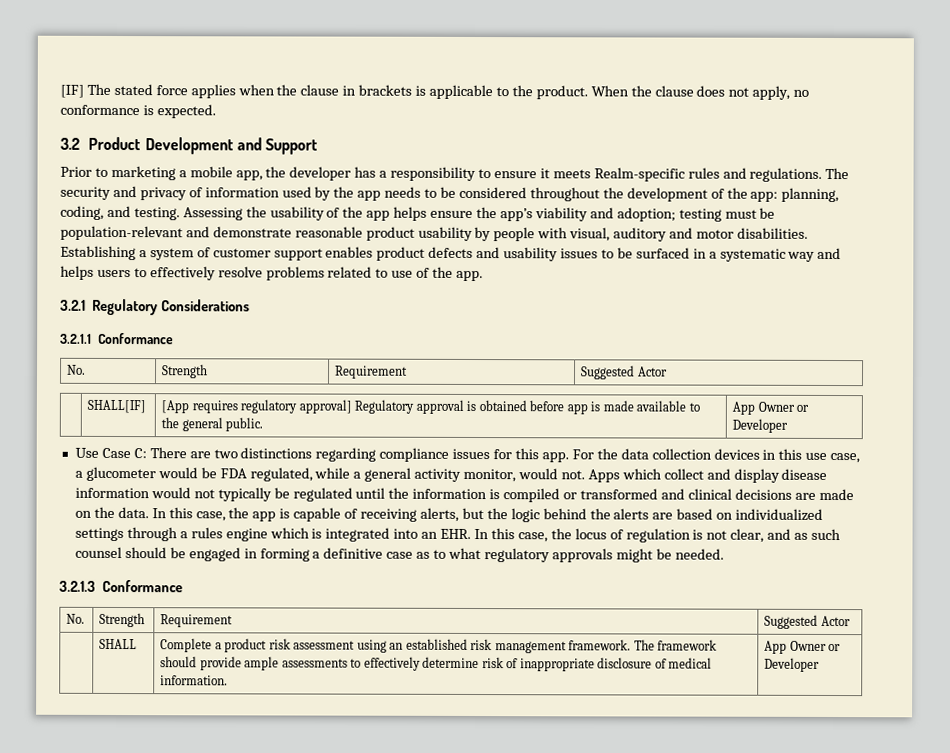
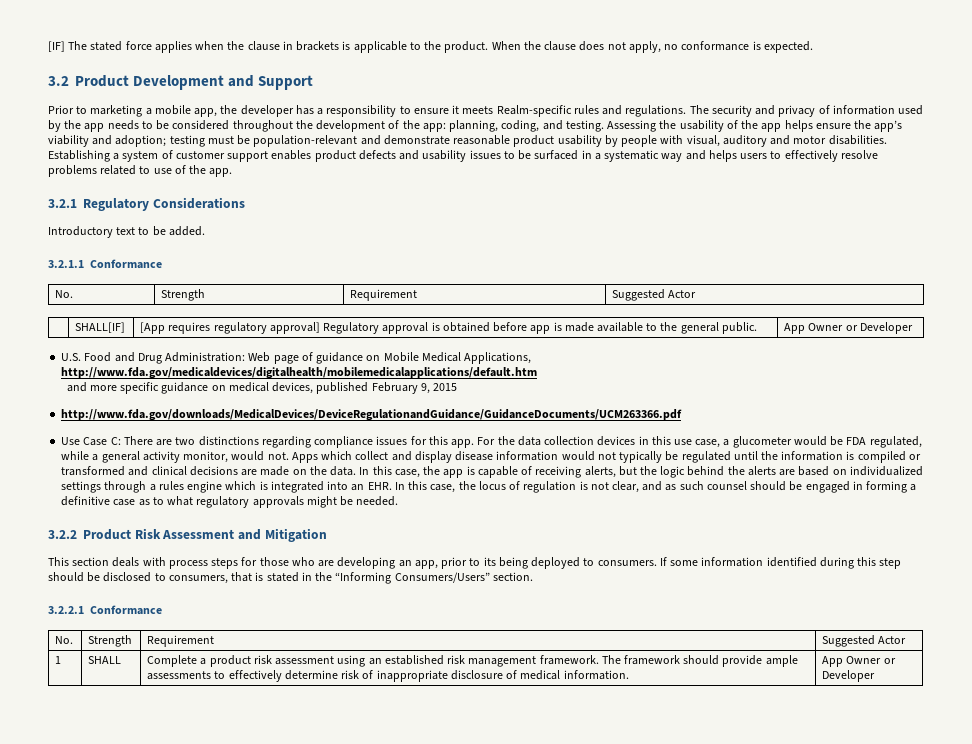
+ Introductory text to be added.
+ U.S. Food and Drug Administration: Web page of guidance on Mobile Medical Applications, http://www.fda.gov/medicaldevices/digitalhealth/mobilemedicalapplications/default.htm
+ and more specific guidance on medical devices, published February 9, 2015
+ http://www.fda.gov/downloads/MedicalDevices/DeviceRegulationandGuidance/GuidanceDocuments/UCM263366.pdf
- 3.2.1.3 Conformance
+ 3.2.2 Product Risk Assessment and Mitigation
+ This section deals with process steps for those who are developing an app, prior to its being deployed to consumers. If some information identified during this step should be disclosed to consumers, that is stated in the “Informing Consumers/Users” section.
+ 3.2.2.1 Conformance
  No. | Strength | Requirement | Suggested Actor
- | SHALL | Complete a product risk assessment using an established risk management framework. The framework should provide ample assessments to effectively determine risk of inappropriate disclosure of medical information. | App Owner or Developer
+ 1 | SHALL | Complete a product risk assessment using an established risk management framework. The framework should provide ample assessments to effectively determine risk of inappropriate disclosure of medical information. | App Owner or Developer

